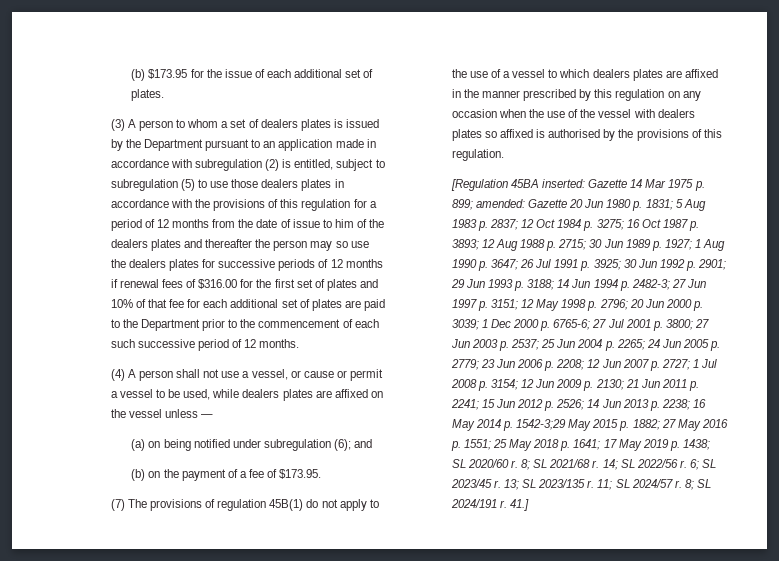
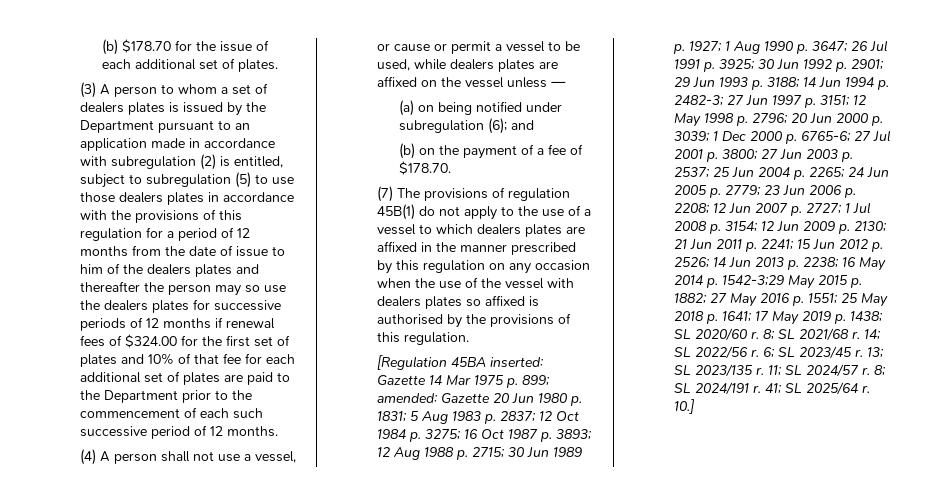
- (b) $173.95 for the issue of each additional set of plates.
+ (b) $178.70 for the issue of each additional set of plates.
- (3) A person to whom a set of dealers plates is issued by the Department pursuant to an application made in accordance with subregulation (2) is entitled, subject to subregulation (5) to use those dealers plates in accordance with the provisions of this regulation for a period of 12 months from the date of issue to him of the dealers plates and thereafter the person may so use the dealers plates for successive periods of 12 months if renewal fees of $316.00 for the first set of plates and 10% of that fee for each additional set of plates are paid to the Department prior to the commencement of each such successive period of 12 months.
+ (3) A person to whom a set of dealers plates is issued by the Department pursuant to an application made in accordance with subregulation (2) is entitled, subject to subregulation (5) to use those dealers plates in accordance with the provisions of this regulation for a period of 12 months from the date of issue to him of the dealers plates and thereafter the person may so use the dealers plates for successive periods of 12 months if renewal fees of $324.00 for the first set of plates and 10% of that fee for each additional set of plates are paid to the Department prior to the commencement of each such successive period of 12 months.
- (b) on the payment of a fee of $173.95.
+ (b) on the payment of a fee of $178.70.
- 41.]
+ 41; SL 2025/64 r. 10.]

